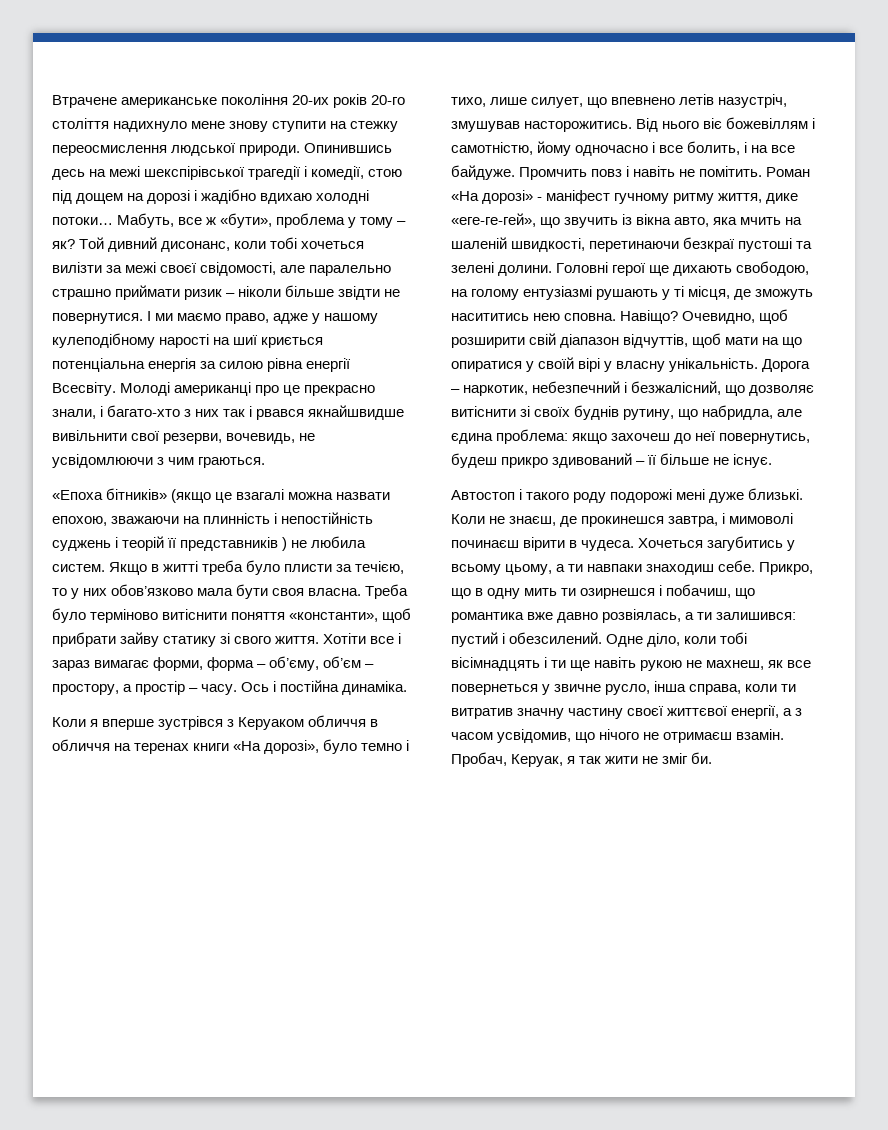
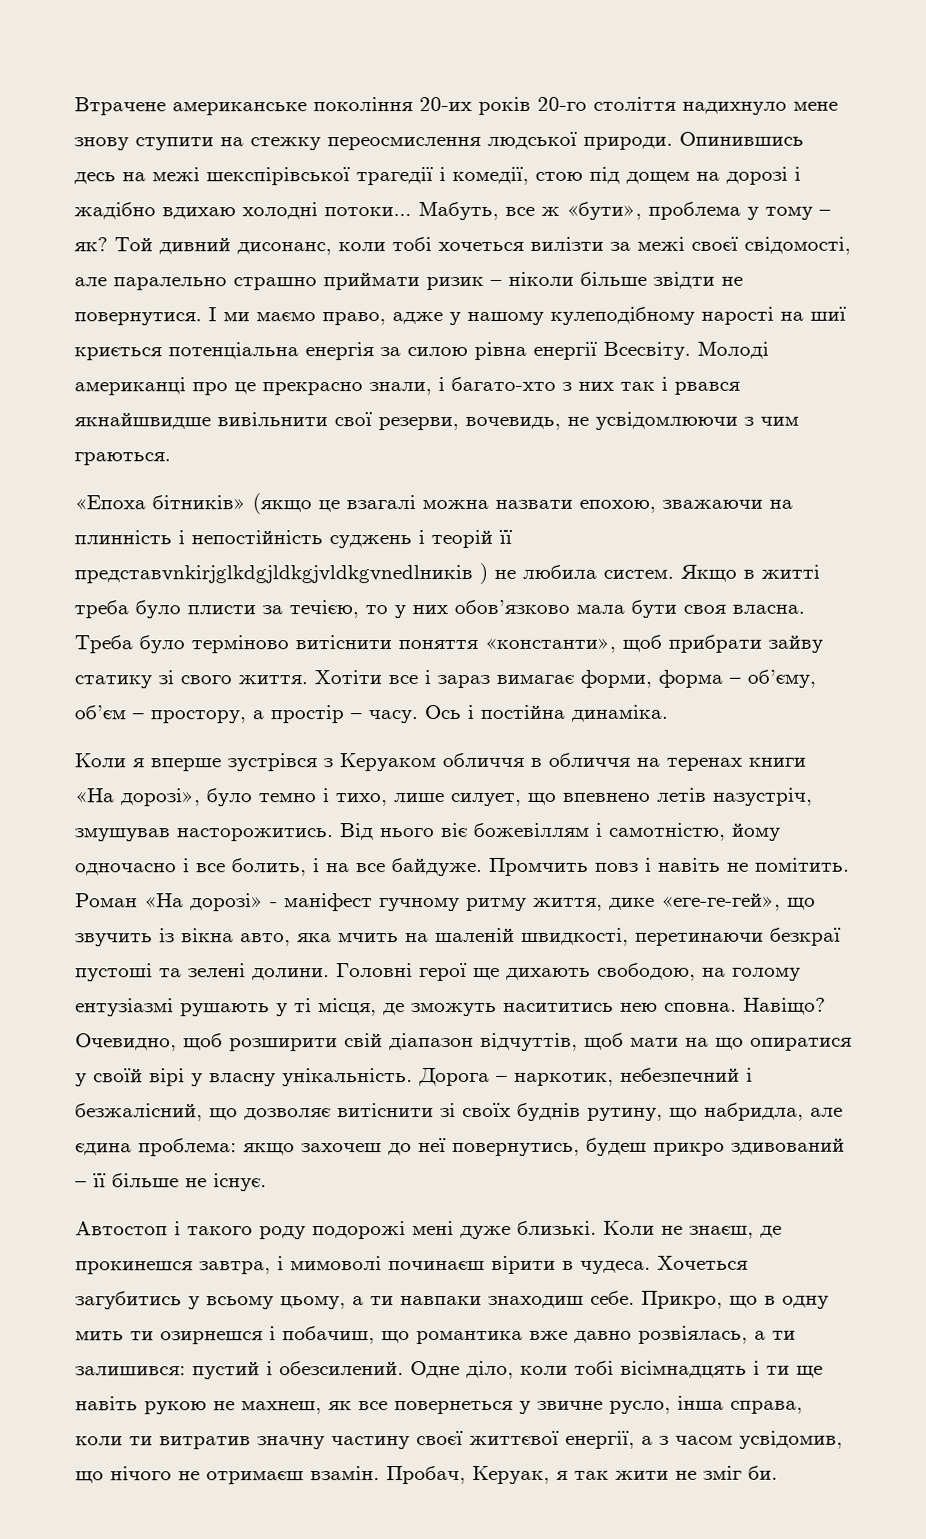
- «Епоха бітників» (якщо це взагалі можна назвати епохою, зважаючи на плинність і непостійність суджень і теорій її представників ) не любила систем.
+ «Епоха бітників» (якщо це взагалі можна назвати епохою, зважаючи на плинність і непостійність суджень і теорій її представvnkirjglkdgjldkgjvldkgvnedlників ) не любила систем.

